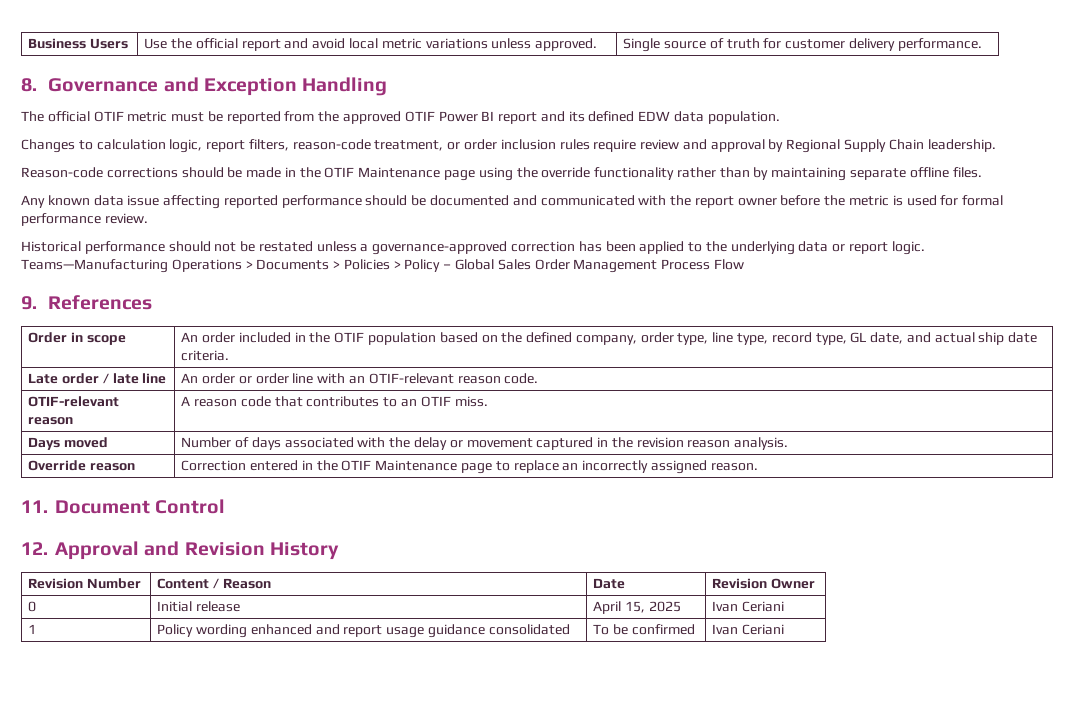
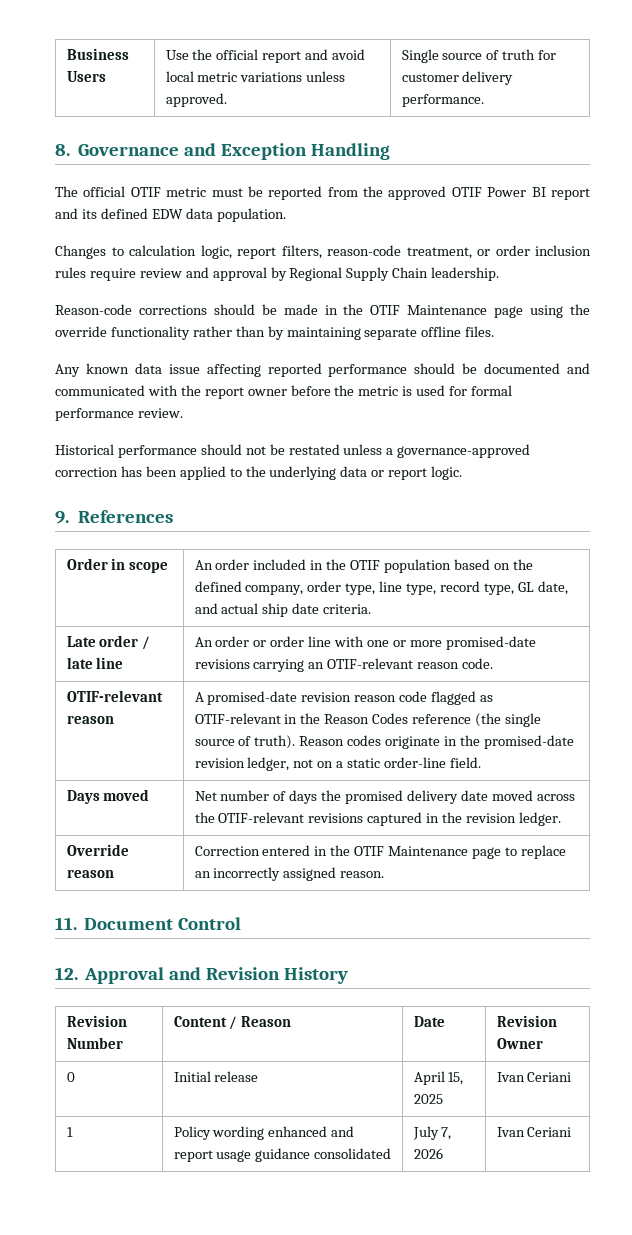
- Teams—Manufacturing Operations > Documents > Policies > Policy – Global Sales Order Management Process Flow
- Late order / late line | An order or order line with an OTIF-relevant reason code.
+ Late order / late line | An order or order line with one or more promised-date revisions carrying an OTIF-relevant reason code.
- OTIF-relevant reason | A reason code that contributes to an OTIF miss.
- Days moved | Number of days associated with the delay or movement captured in the revision reason analysis.
+ OTIF-relevant reason | A promised-date revision reason code flagged as OTIF-relevant in the Reason Codes reference (the single source of truth). Reason codes originate in the promised-date revision ledger, not on a static order-line field.
+ Days moved | Net number of days the promised delivery date moved across the OTIF-relevant revisions captured in the revision ledger.
- 1 | Policy wording enhanced and report usage guidance consolidated | To be confirmed | Ivan Ceriani
+ 1 | Policy wording enhanced and report usage guidance consolidated | July 7, 2026 | Ivan Ceriani

